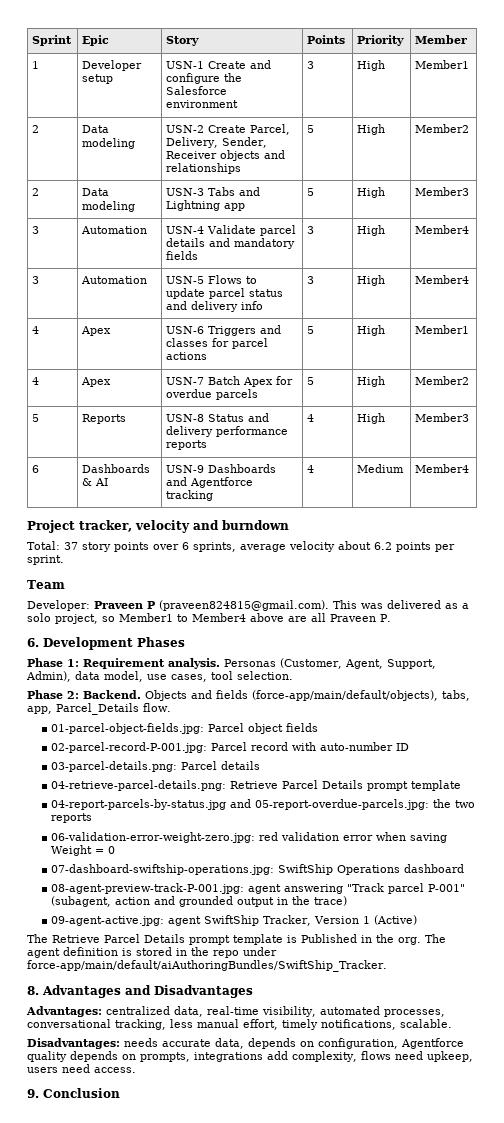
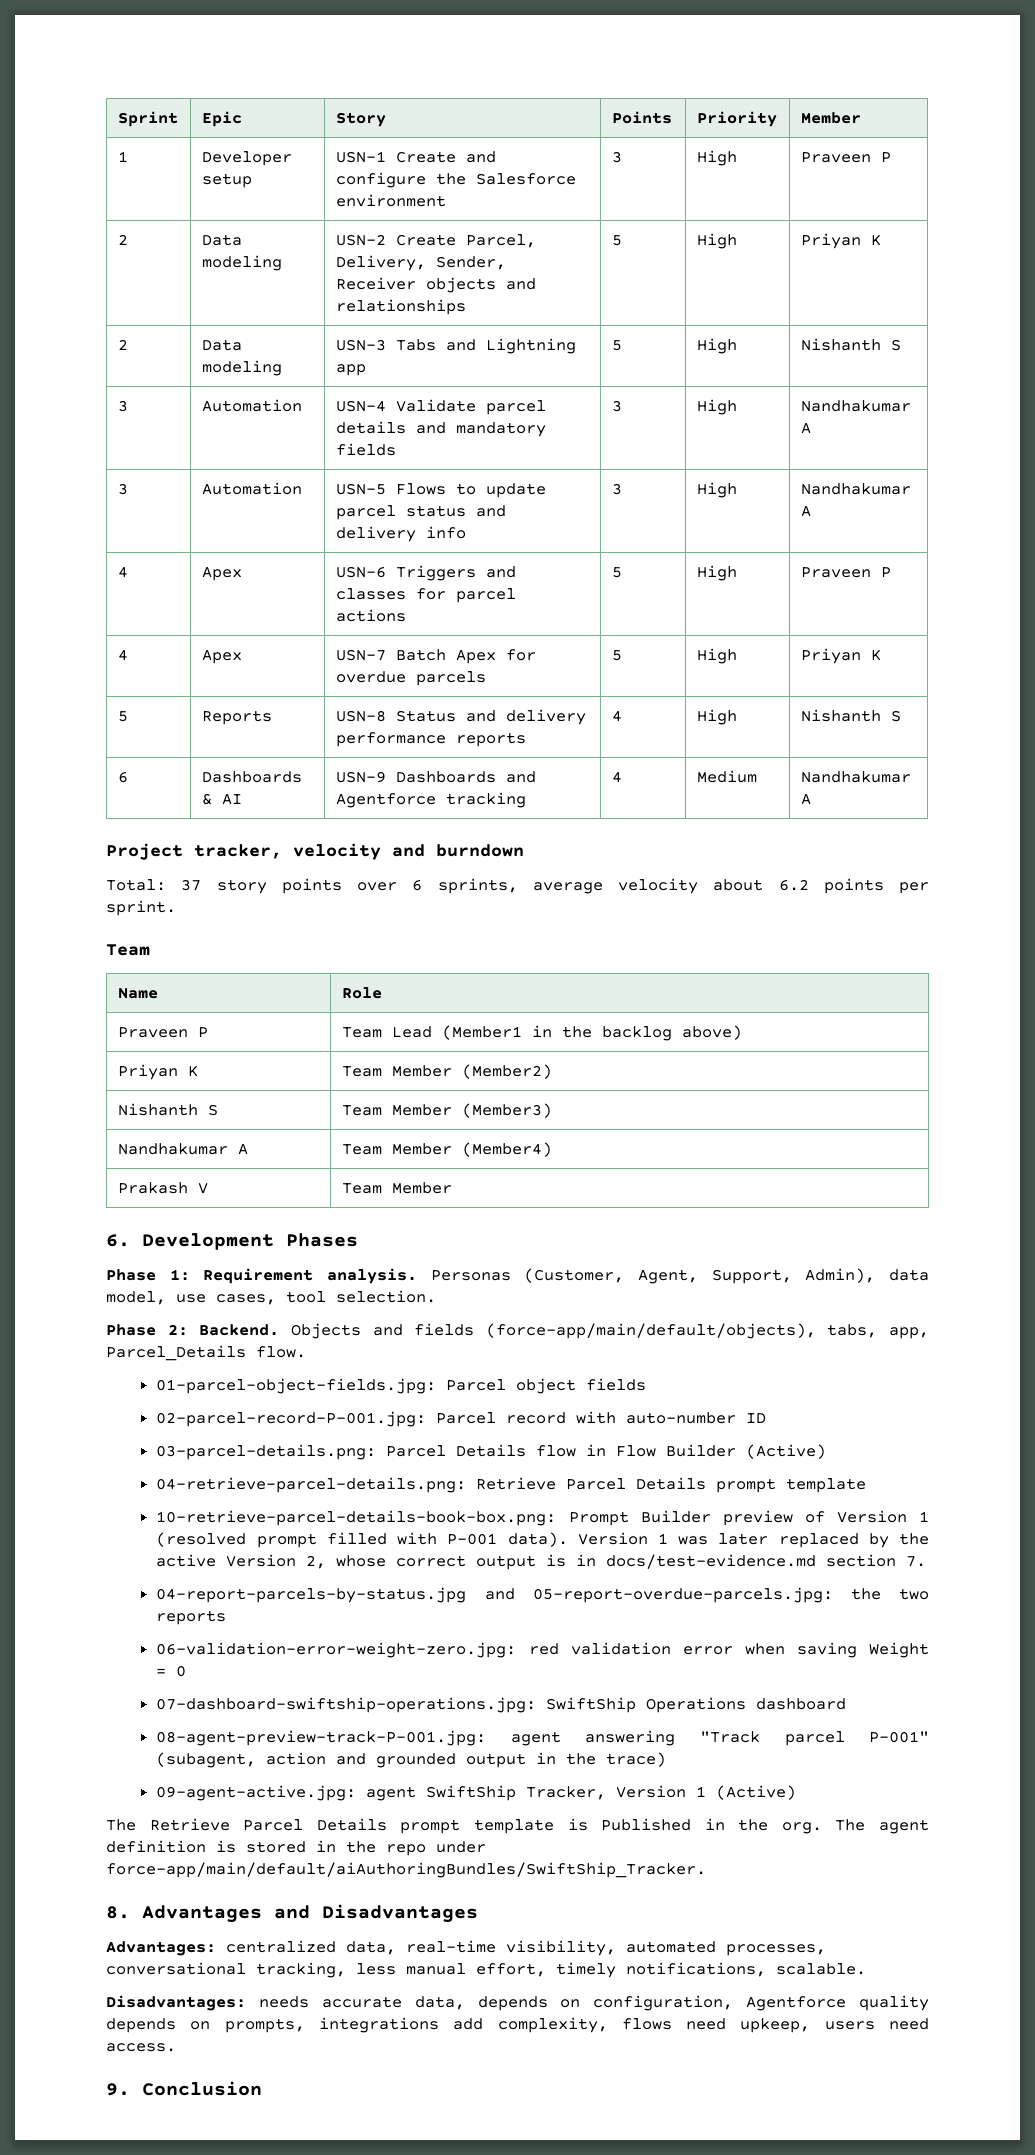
- 1 | Developer setup | USN-1 Create and configure the Salesforce environment | 3 | High | Member1
+ 1 | Developer setup | USN-1 Create and configure the Salesforce environment | 3 | High | Praveen P
- 2 | Data modeling | USN-2 Create Parcel, Delivery, Sender, Receiver objects and relationships | 5 | High | Member2
+ 2 | Data modeling | USN-2 Create Parcel, Delivery, Sender, Receiver objects and relationships | 5 | High | Priyan K
- 2 | Data modeling | USN-3 Tabs and Lightning app | 5 | High | Member3
+ 2 | Data modeling | USN-3 Tabs and Lightning app | 5 | High | Nishanth S
- 3 | Automation | USN-4 Validate parcel details and mandatory fields | 3 | High | Member4
+ 3 | Automation | USN-4 Validate parcel details and mandatory fields | 3 | High | Nandhakumar A
- 3 | Automation | USN-5 Flows to update parcel status and delivery info | 3 | High | Member4
+ 3 | Automation | USN-5 Flows to update parcel status and delivery info | 3 | High | Nandhakumar A
- 4 | Apex | USN-6 Triggers and classes for parcel actions | 5 | High | Member1
+ 4 | Apex | USN-6 Triggers and classes for parcel actions | 5 | High | Praveen P
- 4 | Apex | USN-7 Batch Apex for overdue parcels | 5 | High | Member2
+ 4 | Apex | USN-7 Batch Apex for overdue parcels | 5 | High | Priyan K
- 5 | Reports | USN-8 Status and delivery performance reports | 4 | High | Member3
+ 5 | Reports | USN-8 Status and delivery performance reports | 4 | High | Nishanth S
- 6 | Dashboards & AI | USN-9 Dashboards and Agentforce tracking | 4 | Medium | Member4
+ 6 | Dashboards & AI | USN-9 Dashboards and Agentforce tracking | 4 | Medium | Nandhakumar A
- Developer: Praveen P (praveen824815@gmail.com). This was delivered as a solo project, so Member1 to Member4 above are all Praveen P.
+ Name | Role
+ Praveen P | Team Lead (Member1 in the backlog above)
+ Priyan K | Team Member (Member2)
+ Nishanth S | Team Member (Member3)
+ Nandhakumar A | Team Member (Member4)
+ Prakash V | Team Member
- 03-parcel-details.png: Parcel details
+ 03-parcel-details.png: Parcel Details flow in Flow Builder (Active)
+ 10-retrieve-parcel-details-book-box.png: Prompt Builder preview of Version 1 (resolved prompt filled with P-001 data). Version 1 was later replaced by the active Version 2, whose correct output is in docs/test-evidence.md section 7.

